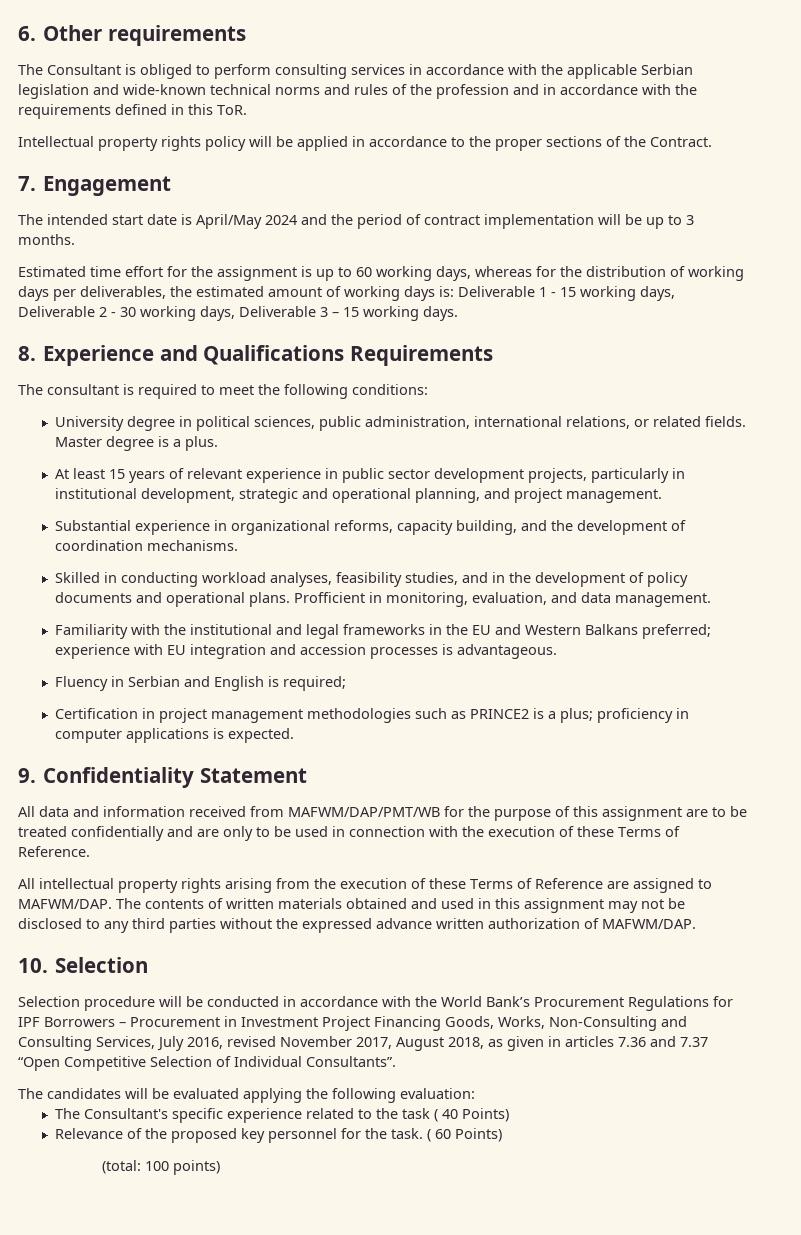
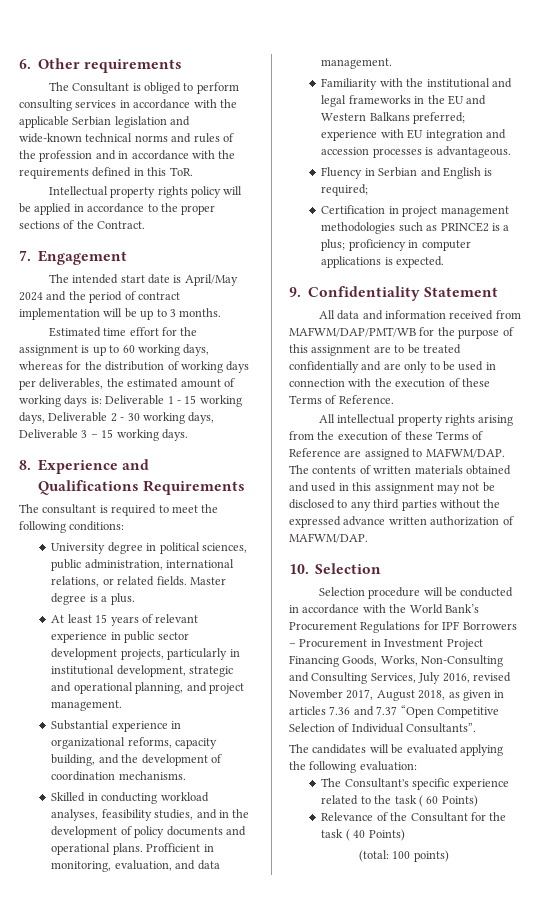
- The Consultant's specific experience related to the task ( 40 Points)
+ The Consultant's specific experience related to the task ( 60 Points)
- Relevance of the proposed key personnel for the task. ( 60 Points)
+ Relevance of the Consultant for the task ( 40 Points)

